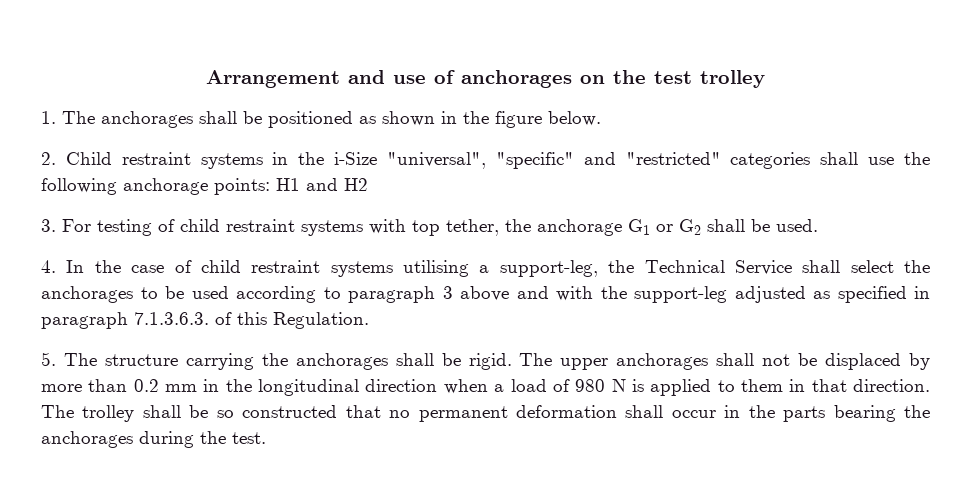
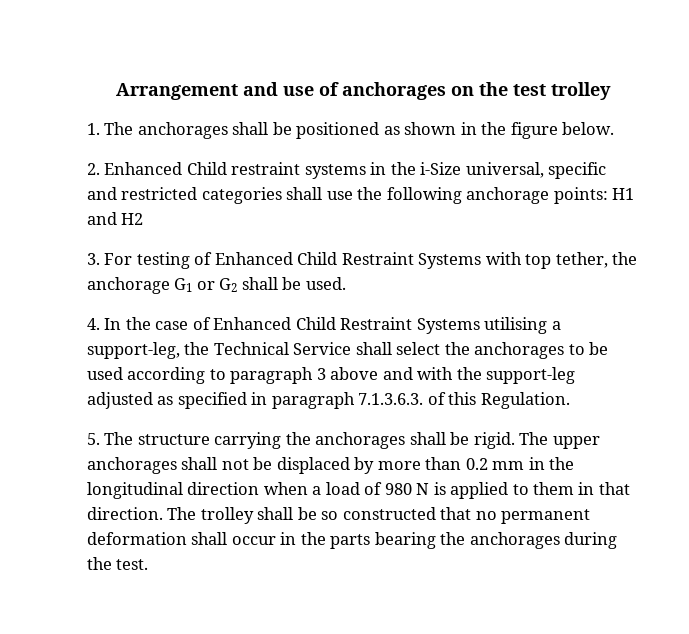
- 2. Child restraint systems in the i-Size "universal", "specific" and "restricted" categories shall use the following anchorage points: H1 and H2
+ 2. Enhanced Child restraint systems in the i-Size universal, specific and restricted categories shall use the following anchorage points: H1 and H2
- 3. For testing of child restraint systems with top tether, the anchorage G1 or G2 shall be used.
+ 3. For testing of Enhanced Child Restraint Systems with top tether, the anchorage G1 or G2 shall be used.
- 4. In the case of child restraint systems utilising a support-leg, the Technical Service shall select the anchorages to be used according to paragraph 3 above and with the support-leg adjusted as specified in paragraph 7.1.3.6.3. of this Regulation.
+ 4. In the case of Enhanced Child Restraint Systems utilising a support-leg, the Technical Service shall select the anchorages to be used according to paragraph 3 above and with the support-leg adjusted as specified in paragraph 7.1.3.6.3. of this Regulation.

